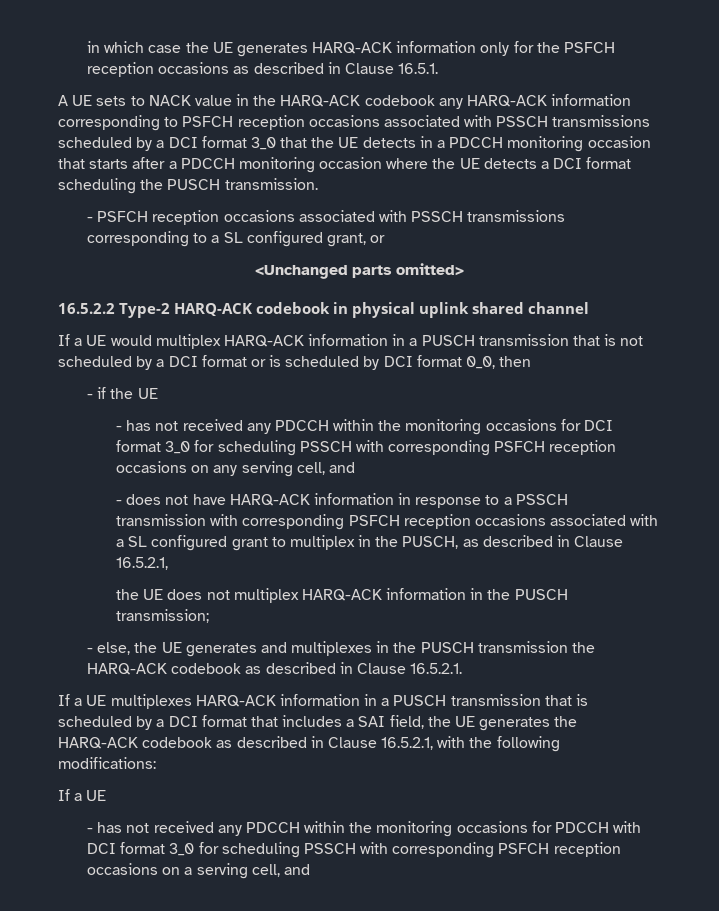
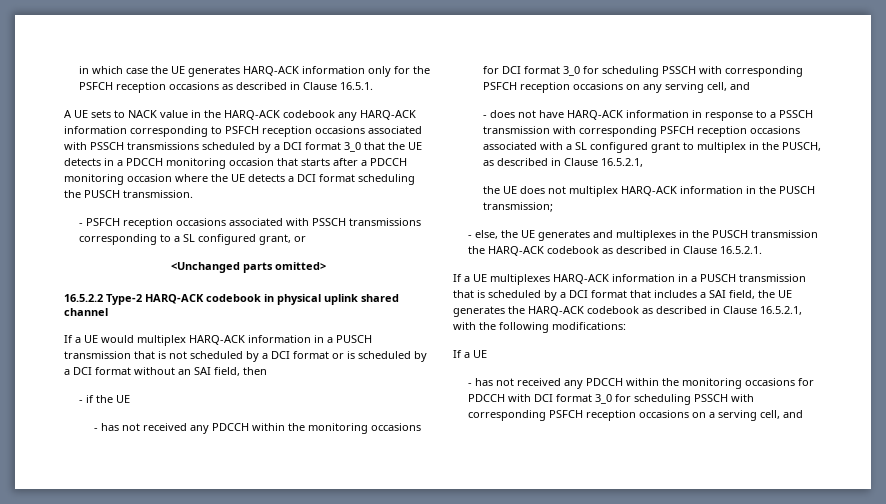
- If a UE would multiplex HARQ-ACK information in a PUSCH transmission that is not scheduled by a DCI format or is scheduled by DCI format 0_0, then
+ If a UE would multiplex HARQ-ACK information in a PUSCH transmission that is not scheduled by a DCI format or is scheduled by a DCI format without an SAI field, then

